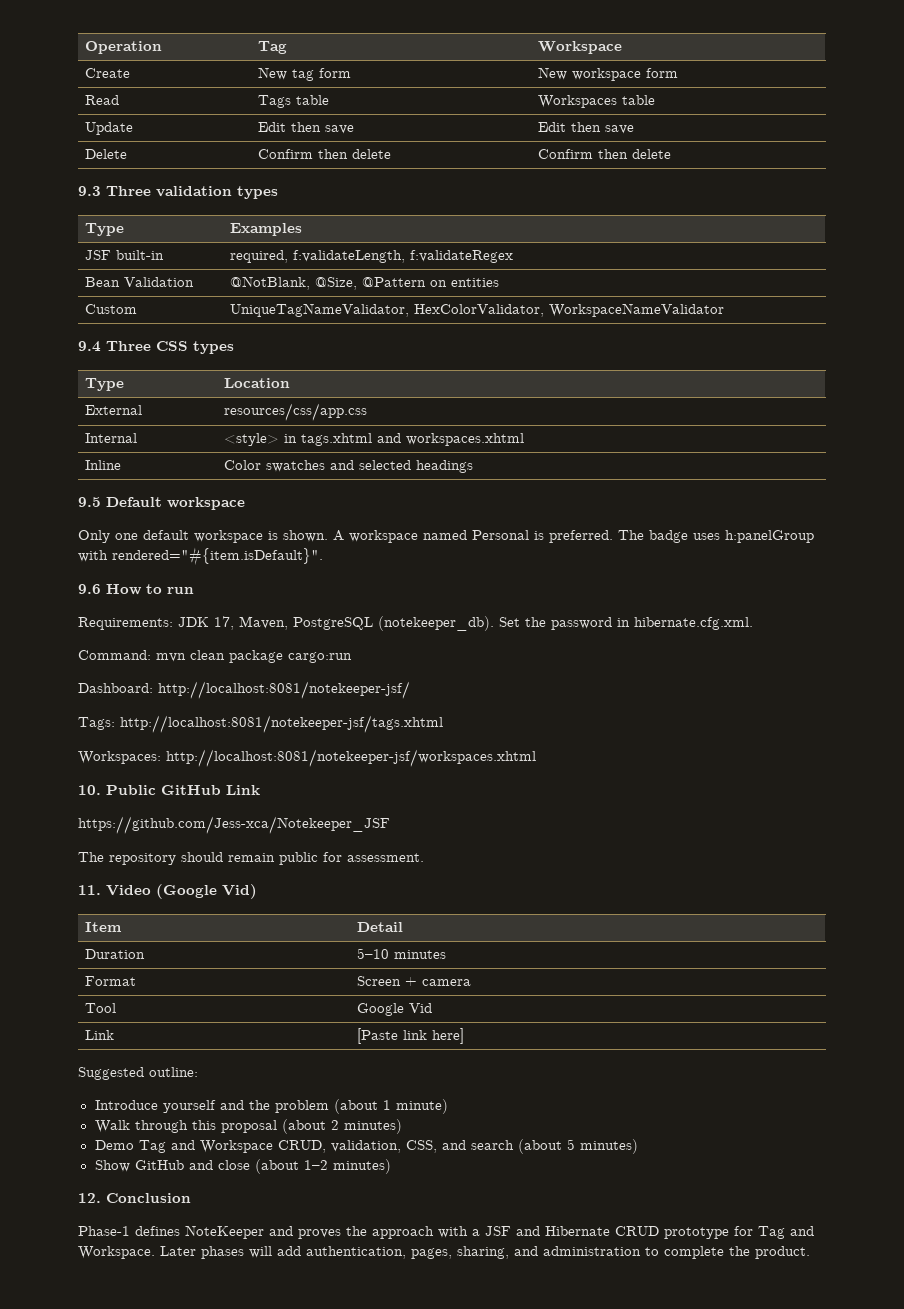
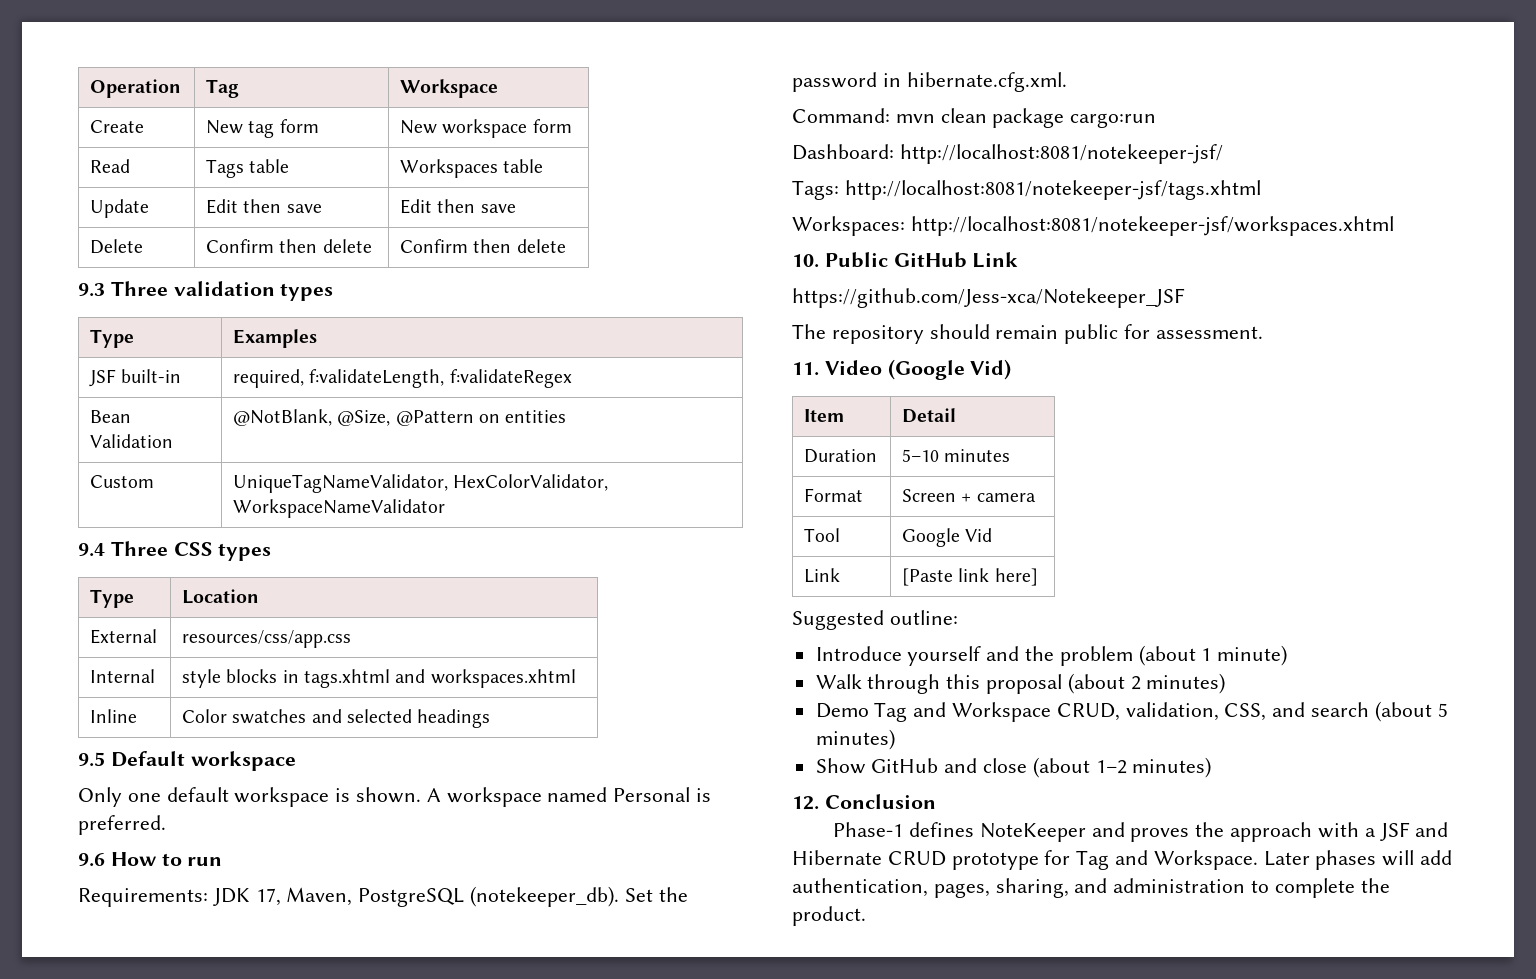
- Internal | <style> in tags.xhtml and workspaces.xhtml
+ Internal | style blocks in tags.xhtml and workspaces.xhtml
- The badge uses h:panelGroup with rendered="#{item.isDefault}".

